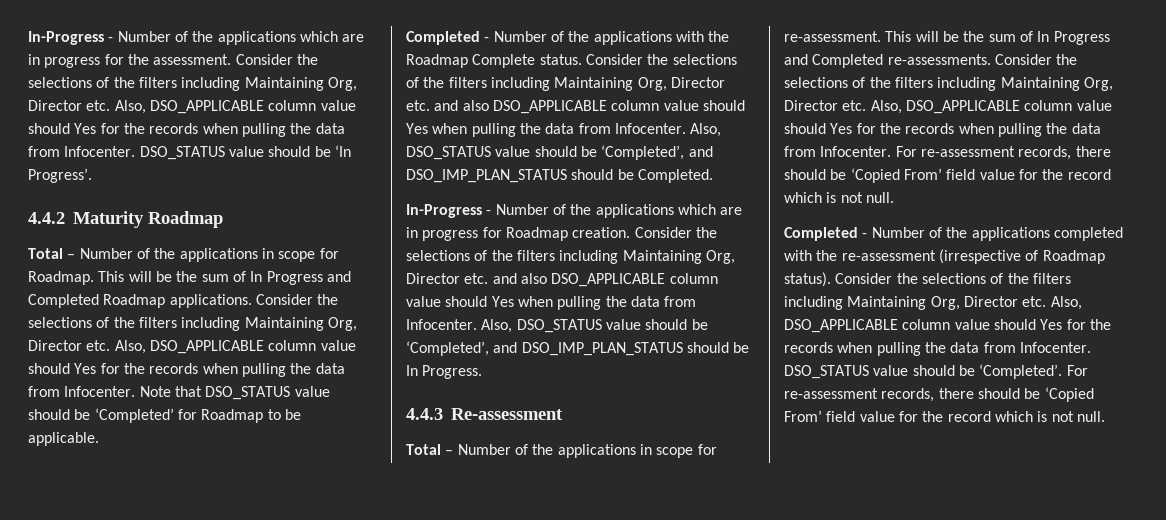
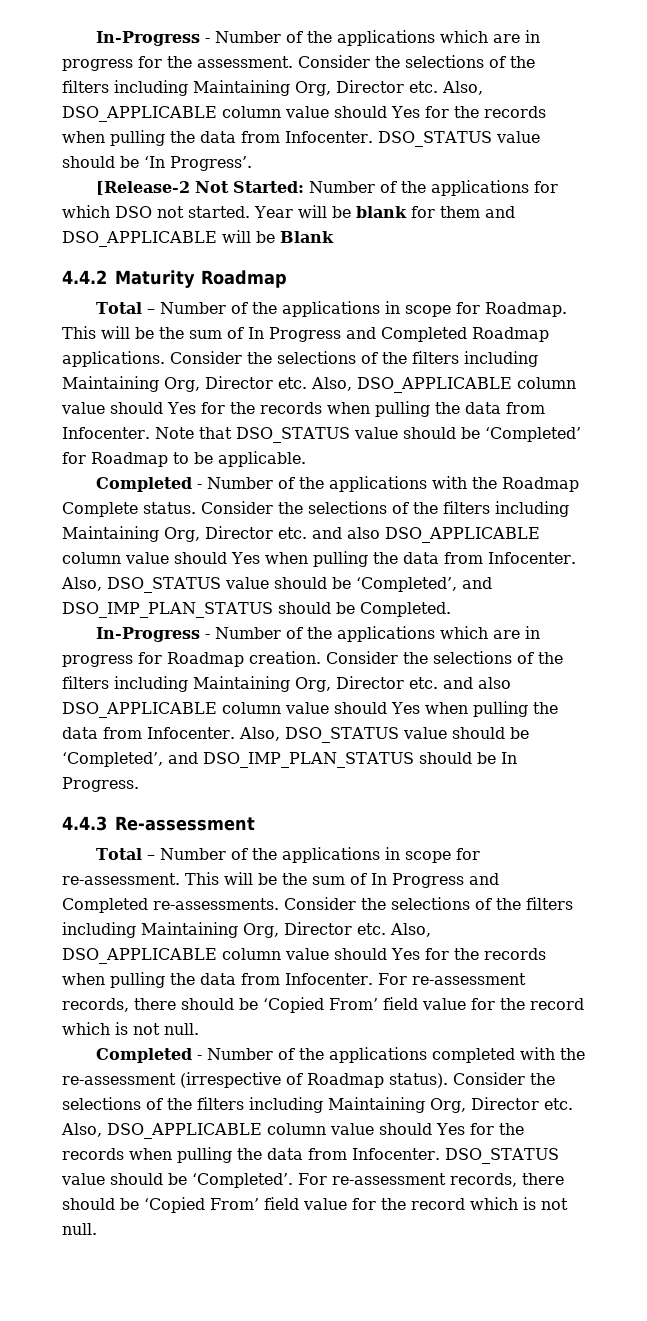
+ [Release-2 Not Started: Number of the applications for which DSO not started. Year will be blank for them and DSO_APPLICABLE will be Blank

